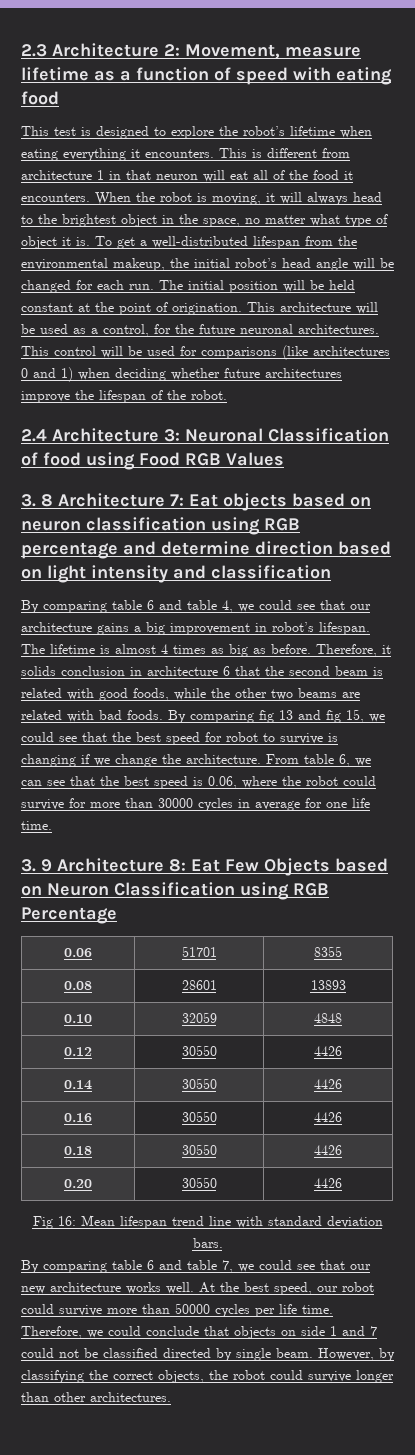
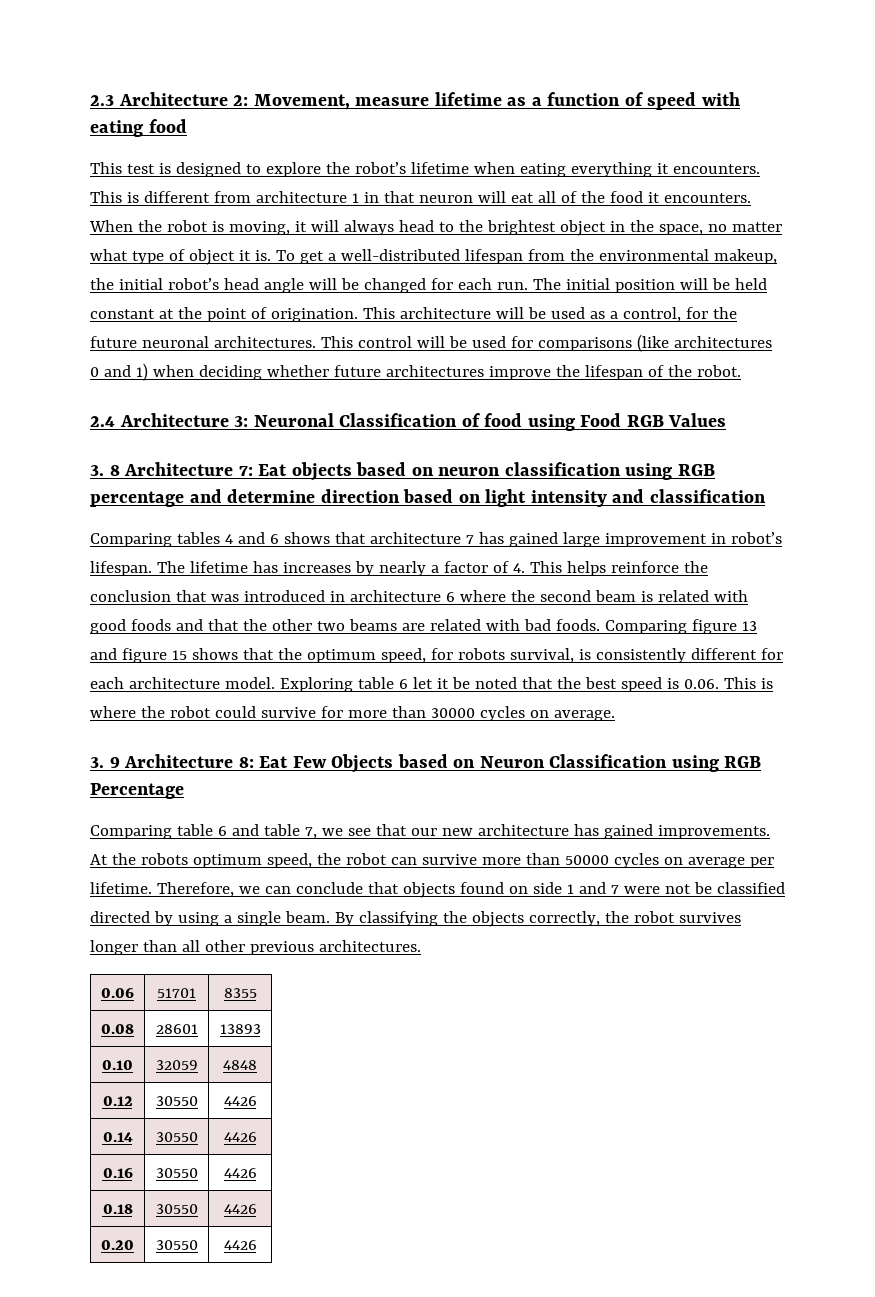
- By comparing table 6 and table 4, we could see that our architecture gains a big improvement in robot’s lifespan.
+ Comparing tables 4 and 6 shows that architecture 7 has gained large improvement in robot’s lifespan.
- The lifetime is almost 4 times as big as before. Therefore, it solids conclusion in architecture 6 that the second beam is related with good foods, while the other two beams are related with bad foods.
+ The lifetime has increases by nearly a factor of 4. This helps reinforce the conclusion that was introduced in architecture 6 where the second beam is related with good foods and that the other two beams are related with bad foods.
- By comparing fig 13 and fig 15, we could see that the best speed for robot to survive is changing if we change the architecture. From table 6, we can see that the best speed is 0.06, where the robot could survive for more than 30000 cycles in average for one life time.
+ Comparing figure 13 and figure 15 shows that the optimum speed, for robots survival, is consistently different for each architecture model. Exploring table 6 let it be noted that the best speed is 0.06. This is where the robot could survive for more than 30000 cycles on average.
+ Comparing table 6 and table 7, we see that our new architecture has gained improvements. At the robots optimum speed, the robot can survive more than 50000 cycles on average per lifetime. Therefore, we can conclude that objects found on side 1 and 7 were not be classified directed by using a single beam. By classifying the objects correctly, the robot survives longer than all other previous architectures.
- Fig 16: Mean lifespan trend line with standard deviation bars.
- By comparing table 6 and table 7, we could see that our new architecture works well. At the best speed, our robot could survive more than 50000 cycles per life time. Therefore, we could conclude that objects on side 1 and 7 could not be classified directed by single beam. However, by classifying the correct objects, the robot could survive longer than other architectures.

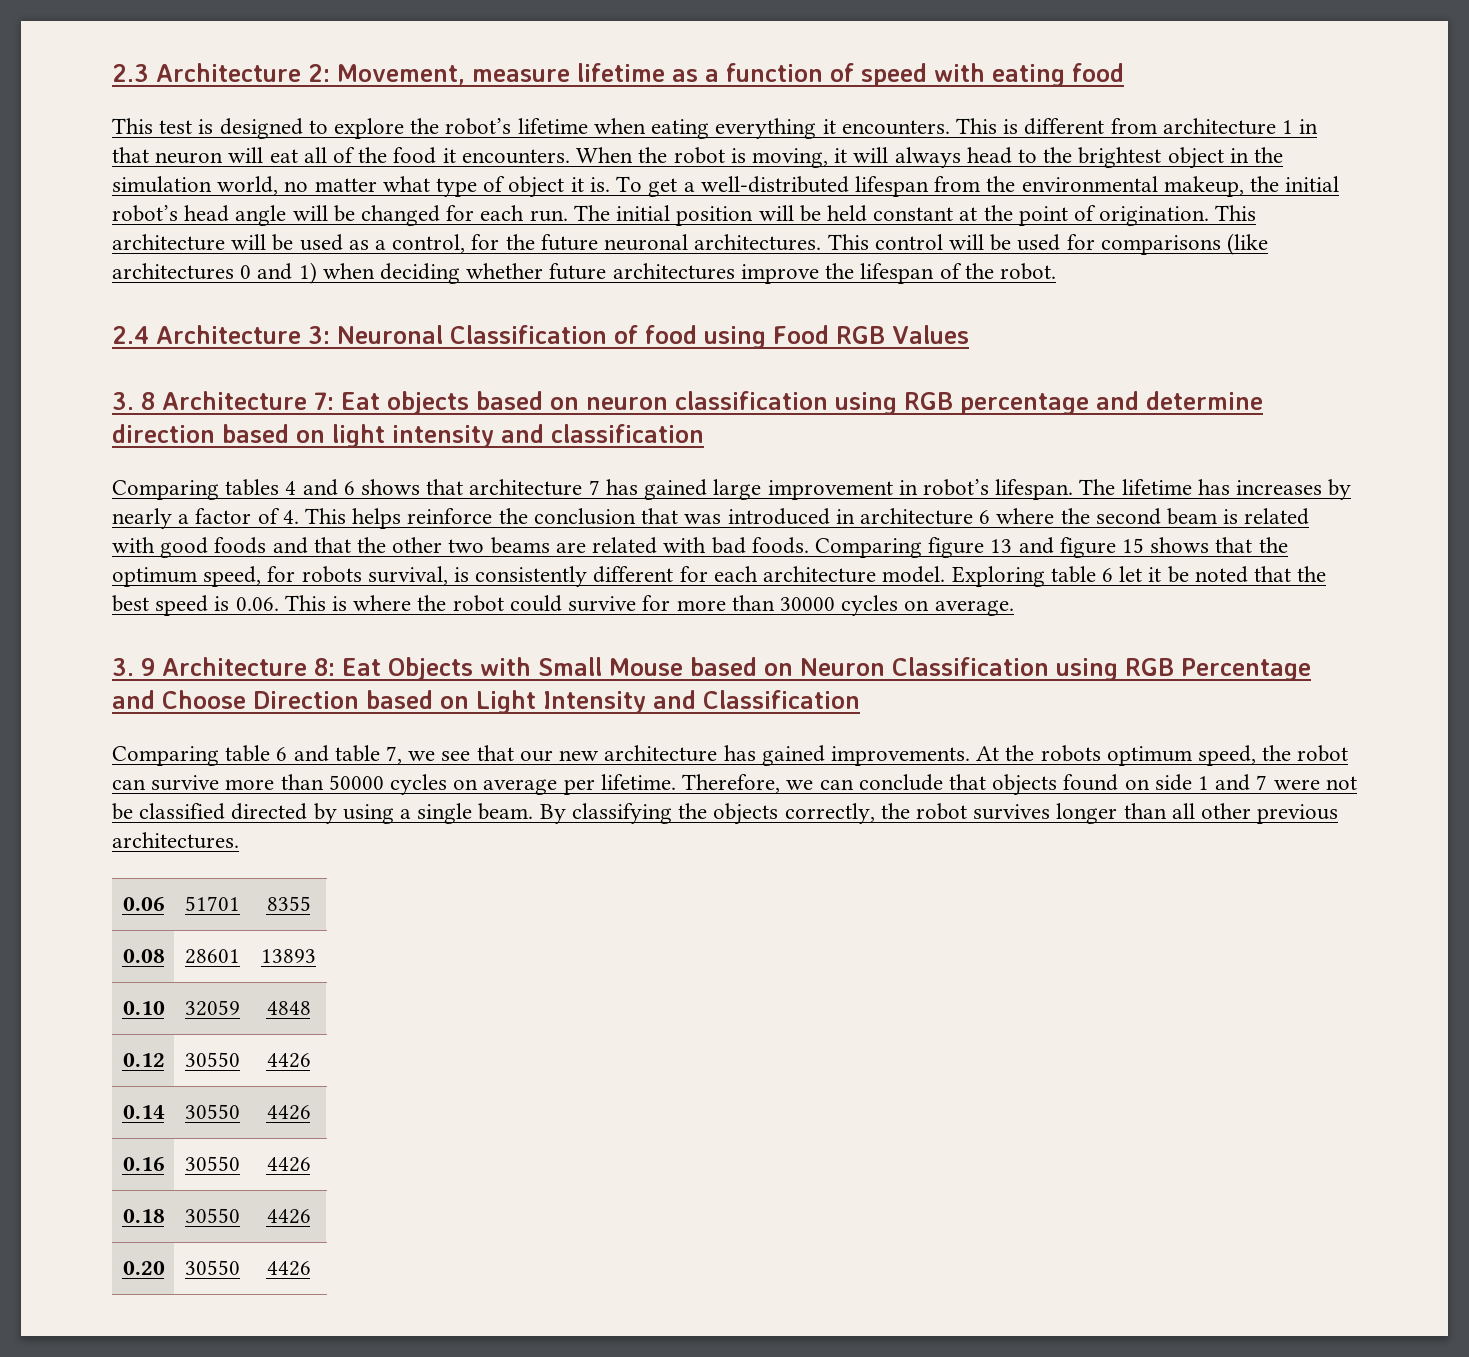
- When the robot is moving, it will always head to the brightest object in the space, no matter what type of object it is.
+ When the robot is moving, it will always head to the brightest object in the simulation world, no matter what type of object it is.
- 3. 9 Architecture 8: Eat Few Objects based on Neuron Classification using RGB Percentage
+ 3. 9 Architecture 8: Eat Objects with Small Mouse based on Neuron Classification using RGB Percentage and Choose Direction based on Light Intensity and Classification

